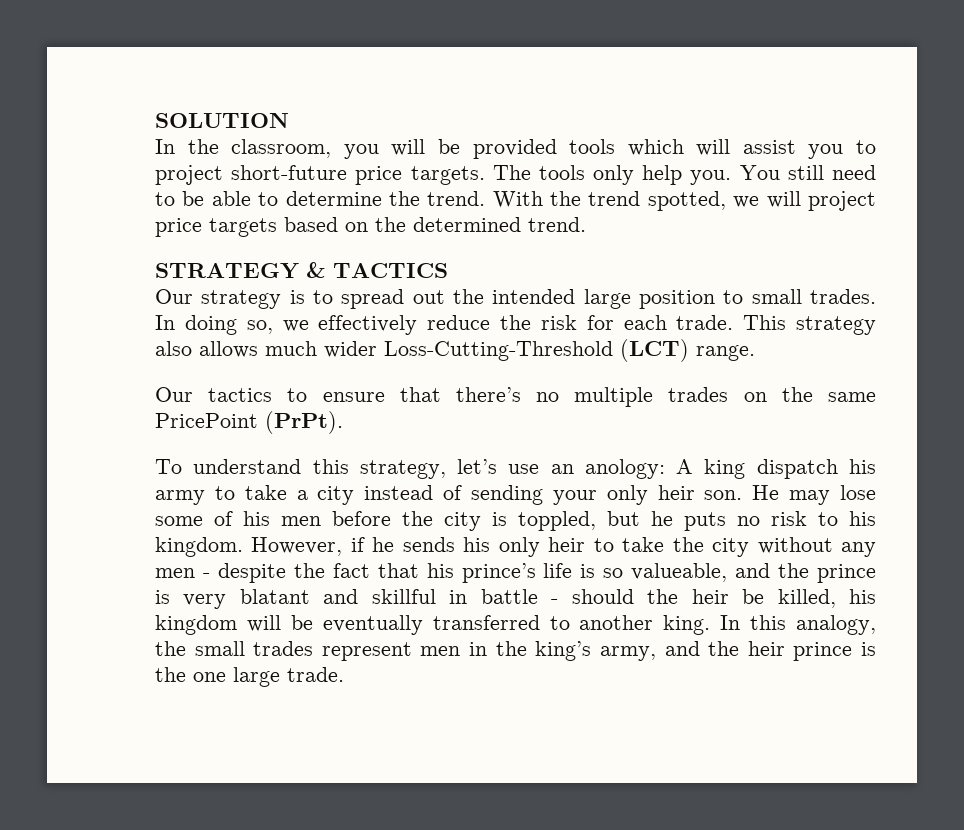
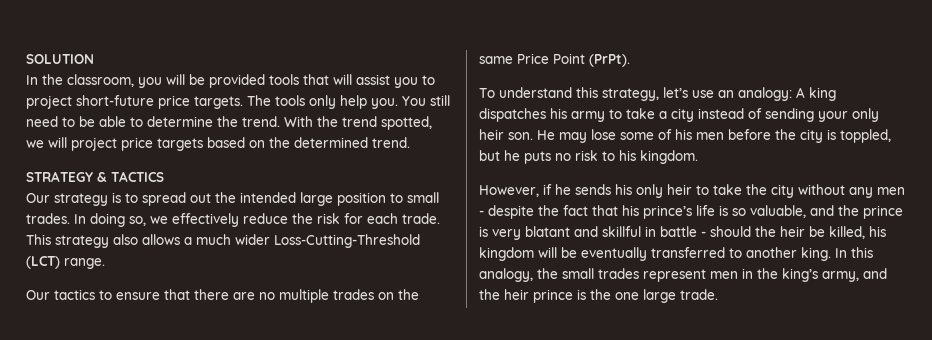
- In the classroom, you will be provided tools which will assist you to project short-future price targets.
+ In the classroom, you will be provided tools that will assist you to project short-future price targets.
- This strategy also allows much wider Loss-Cutting-Threshold (LCT) range.
+ This strategy also allows a much wider Loss-Cutting-Threshold (LCT) range.
- Our tactics to ensure that there’s no multiple trades on the same PricePoint (PrPt).
+ Our tactics to ensure that there are no multiple trades on the same Price Point (PrPt).
- To understand this strategy, let’s use an anology: A king dispatch his army to take a city instead of sending your only heir son.
+ To understand this strategy, let’s use an analogy: A king dispatches his army to take a city instead of sending your only heir son.
- He may lose some of his men before the city is toppled, but he puts no risk to his kingdom. However, if he sends his only heir to take the city without any men - despite the fact that his prince’s life is so valueable, and the prince is very blatant and skillful in battle - should the heir be killed, his kingdom will be eventually transferred to another king.
+ He may lose some of his men before the city is toppled, but he puts no risk to his kingdom.
+ However, if he sends his only heir to take the city without any men - despite the fact that his prince’s life is so valuable, and the prince is very blatant and skillful in battle - should the heir be killed, his kingdom will be eventually transferred to another king.

